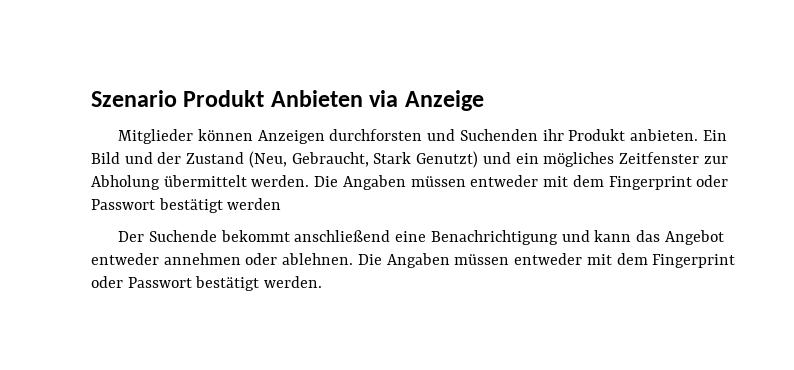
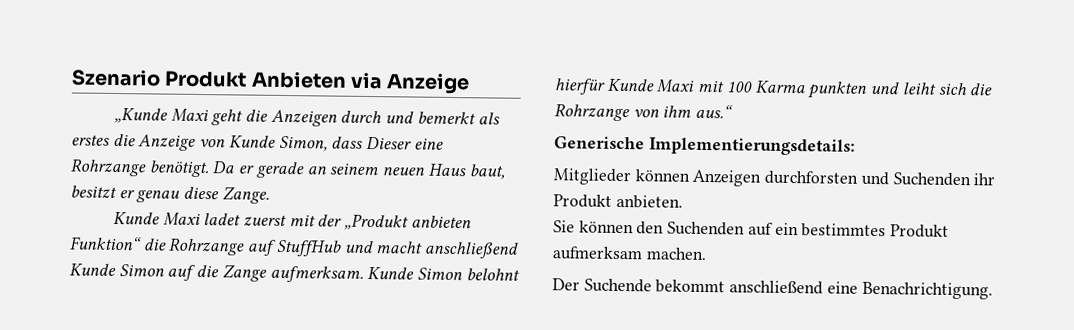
+ „Kunde Maxi geht die Anzeigen durch und bemerkt als erstes die Anzeige von Kunde Simon, dass Dieser eine Rohrzange benötigt. Da er gerade an seinem neuen Haus baut, besitzt er genau diese Zange.
+ Kunde Maxi ladet zuerst mit der „Produkt anbieten Funktion“ die Rohrzange auf StuffHub und macht anschließend Kunde Simon auf die Zange aufmerksam. Kunde Simon belohnt hierfür Kunde Maxi mit 100 Karma punkten und leiht sich die Rohrzange von ihm aus.“
+ Generische Implementierungsdetails:
- Mitglieder können Anzeigen durchforsten und Suchenden ihr Produkt anbieten. Ein Bild und der Zustand (Neu, Gebraucht, Stark Genutzt) und ein mögliches Zeitfenster zur Abholung übermittelt werden. Die Angaben müssen entweder mit dem Fingerprint oder Passwort bestätigt werden
+ Mitglieder können Anzeigen durchforsten und Suchenden ihr Produkt anbieten.
+ Sie können den Suchenden auf ein bestimmtes Produkt aufmerksam machen.
- Der Suchende bekommt anschließend eine Benachrichtigung und kann das Angebot entweder annehmen oder ablehnen. Die Angaben müssen entweder mit dem Fingerprint oder Passwort bestätigt werden.
+ Der Suchende bekommt anschließend eine Benachrichtigung.

